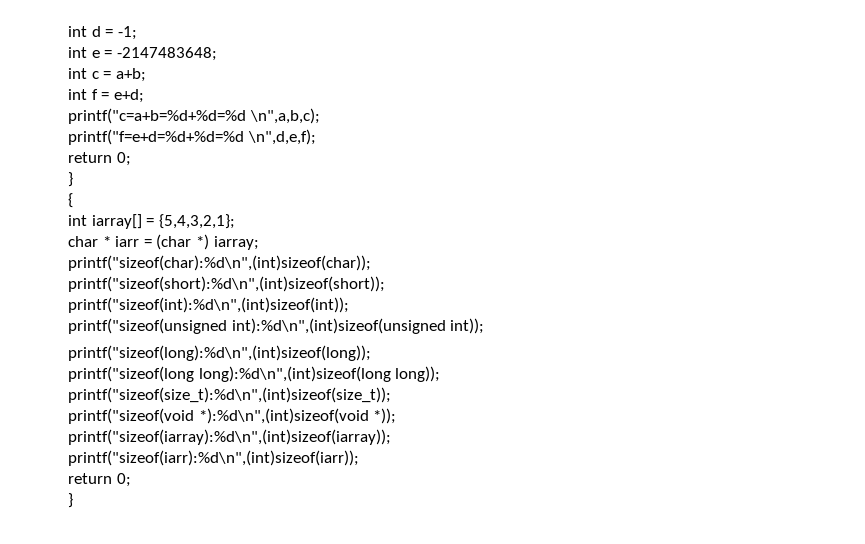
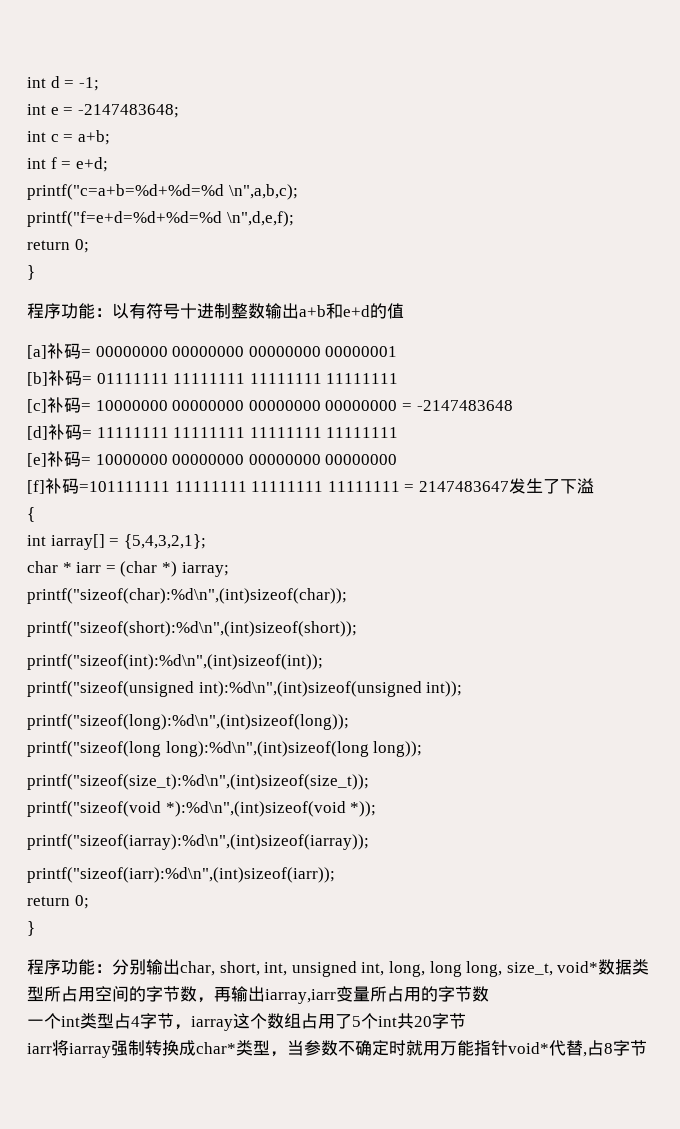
+ 程序功能：以有符号十进制整数输出a+b和e+d的值
+ [a]补码= 00000000 00000000 00000000 00000001
+ [b]补码= 01111111 11111111 11111111 11111111
+ [c]补码= 10000000 00000000 00000000 00000000 = -2147483648
+ [d]补码= 11111111 11111111 11111111 11111111
+ [e]补码= 10000000 00000000 00000000 00000000
+ [f]补码=101111111 11111111 11111111 11111111 = 2147483647发生了下溢
+ 程序功能：分别输出char, short, int, unsigned int, long, long long, size_t, void*数据类型所占用空间的字节数，再输出iarray,iarr变量所占用的字节数
+ 一个int类型占4字节，iarray这个数组占用了5个int共20字节
+ iarr将iarray强制转换成char*类型，当参数不确定时就用万能指针void*代替,占8字节

